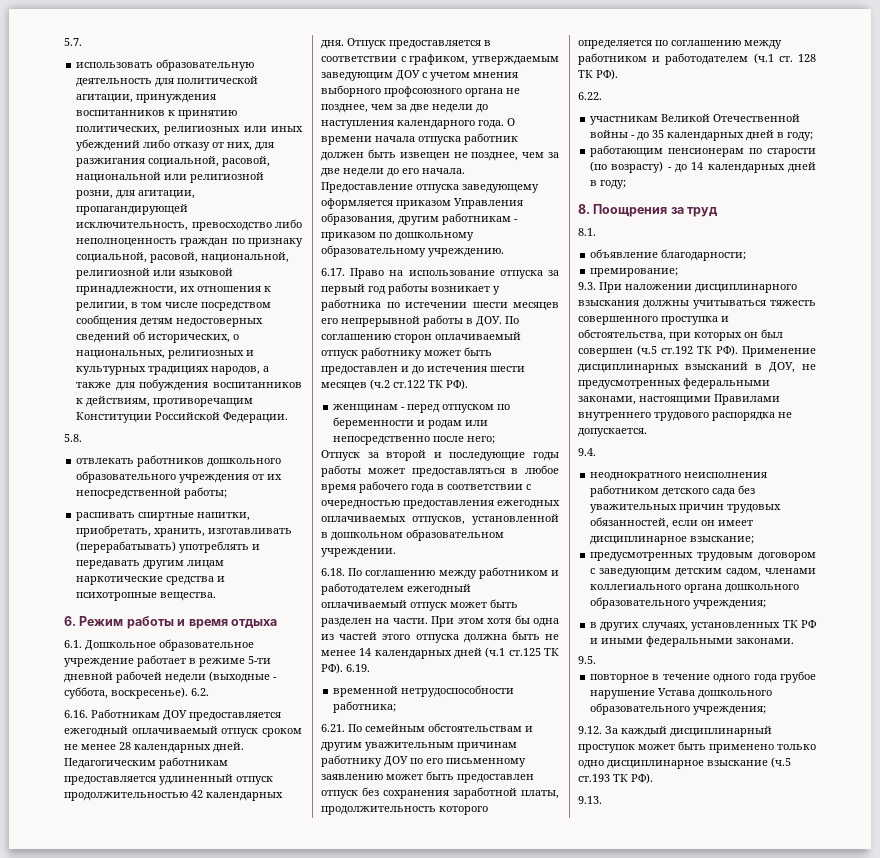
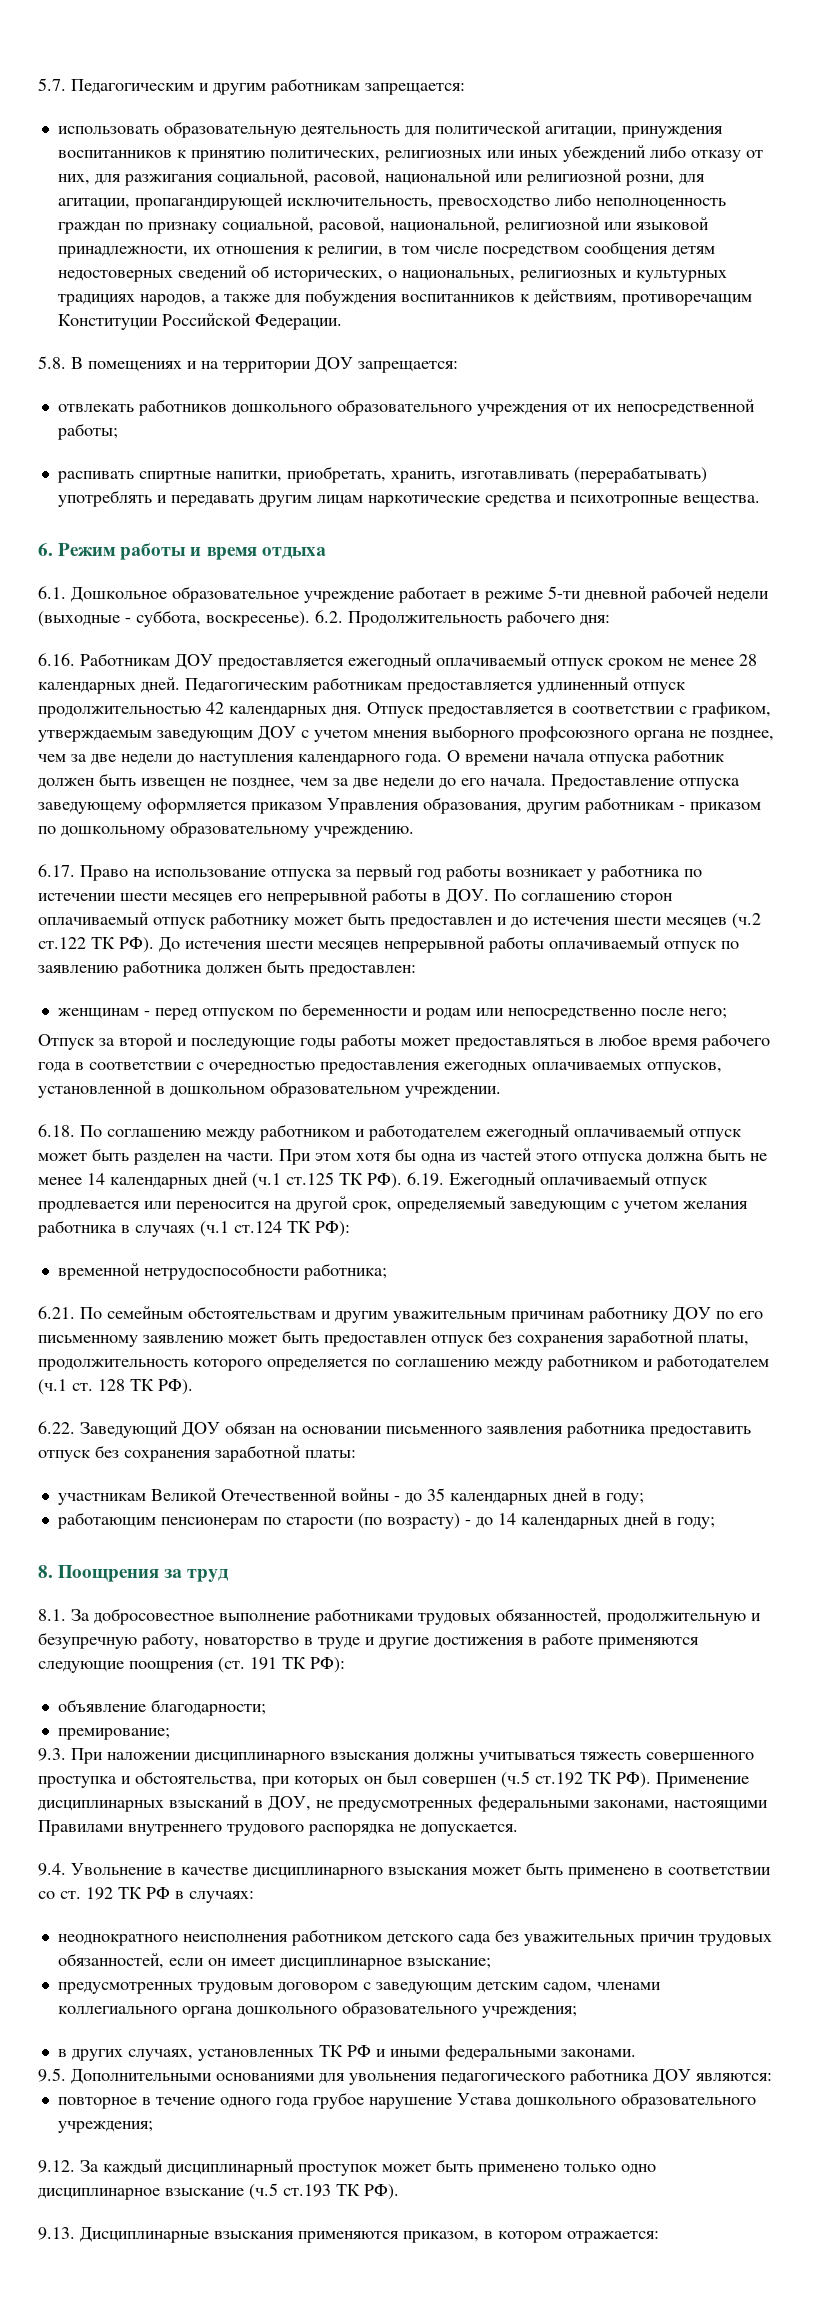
- 5.7.
+ 5.7. Педагогическим и другим работникам запрещается:
- 5.8.
+ 5.8. В помещениях и на территории ДОУ запрещается:
- 6.2.
+ 6.2. Продолжительность рабочего дня:
- 6.17. Право на использование отпуска за первый год работы возникает у работника по истечении шести месяцев его непрерывной работы в ДОУ. По соглашению сторон оплачиваемый отпуск работнику может быть предоставлен и до истечения шести месяцев (ч.2 ст.122 ТК РФ).
+ 6.17. Право на использование отпуска за первый год работы возникает у работника по истечении шести месяцев его непрерывной работы в ДОУ. По соглашению сторон оплачиваемый отпуск работнику может быть предоставлен и до истечения шести месяцев (ч.2 ст.122 ТК РФ). До истечения шести месяцев непрерывной работы оплачиваемый отпуск по заявлению работника должен быть предоставлен:
- При этом хотя бы одна из частей этого отпуска должна быть не менее 14 календарных дней (ч.1 ст.125 ТК РФ). 6.19.
+ При этом хотя бы одна из частей этого отпуска должна быть не менее 14 календарных дней (ч.1 ст.125 ТК РФ). 6.19. Ежегодный оплачиваемый отпуск продлевается или переносится на другой срок, определяемый заведующим с учетом желания работника в случаях (ч.1 ст.124 ТК РФ):
- 6.22.
+ 6.22. Заведующий ДОУ обязан на основании письменного заявления работника предоставить отпуск без сохранения заработной платы:
- 8.1.
+ 8.1. За добросовестное выполнение работниками трудовых обязанностей, продолжительную и безупречную работу, новаторство в труде и другие достижения в работе применяются следующие поощрения (ст. 191 ТК РФ):
- 9.4.
+ 9.4. Увольнение в качестве дисциплинарного взыскания может быть применено в соответствии со ст. 192 ТК РФ в случаях:
- 9.5.
+ 9.5. Дополнительными основаниями для увольнения педагогического работника ДОУ являются:
- 9.13.
+ 9.13. Дисциплинарные взыскания применяются приказом, в котором отражается:

